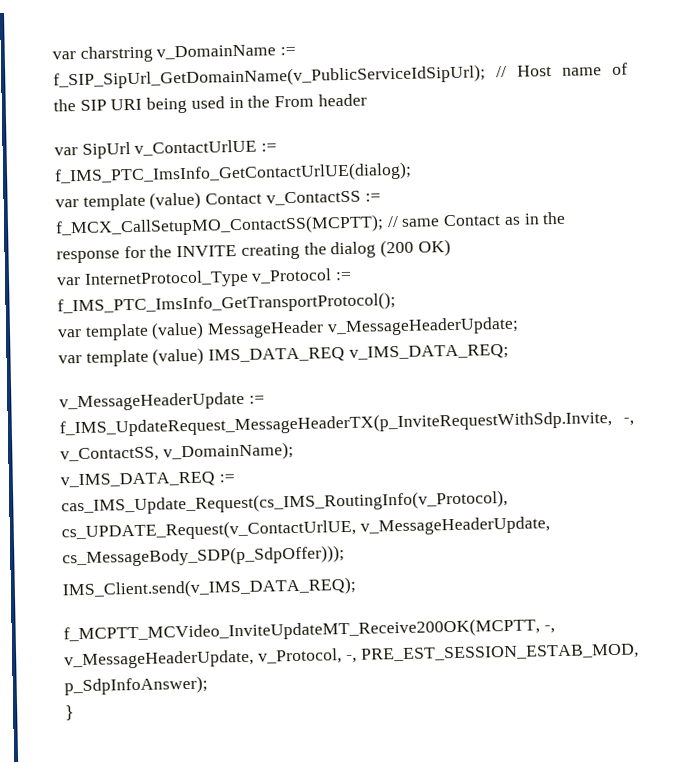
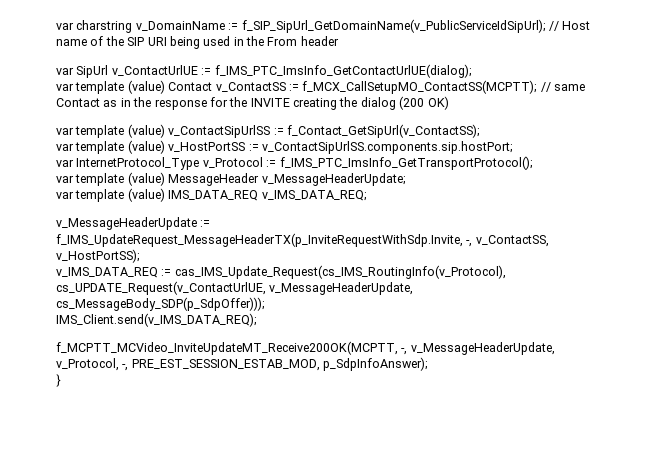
+ var template (value) v_ContactSipUrlSS := f_Contact_GetSipUrl(v_ContactSS);
+ var template (value) v_HostPortSS := v_ContactSipUrlSS.components.sip.hostPort;
- v_MessageHeaderUpdate := f_IMS_UpdateRequest_MessageHeaderTX(p_InviteRequestWithSdp.Invite, -, v_ContactSS, v_DomainName);
+ v_MessageHeaderUpdate := f_IMS_UpdateRequest_MessageHeaderTX(p_InviteRequestWithSdp.Invite, -, v_ContactSS, v_HostPortSS);

